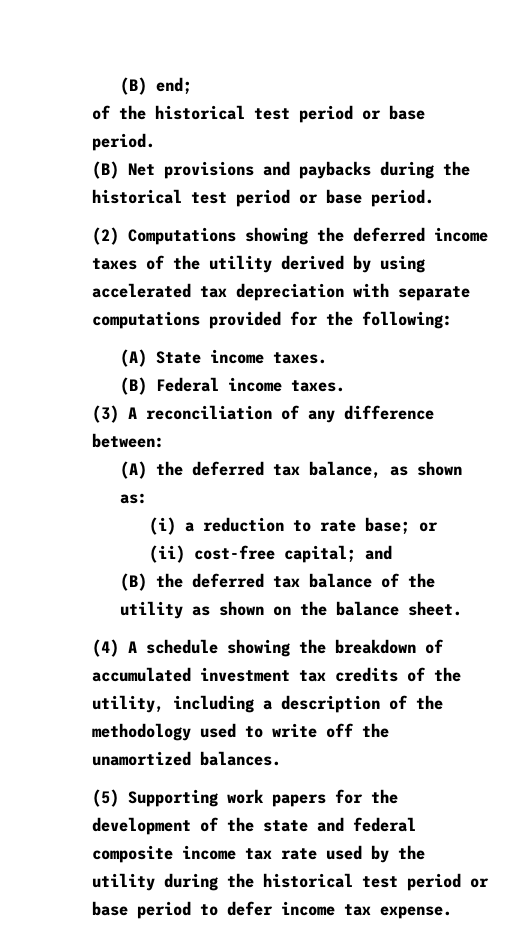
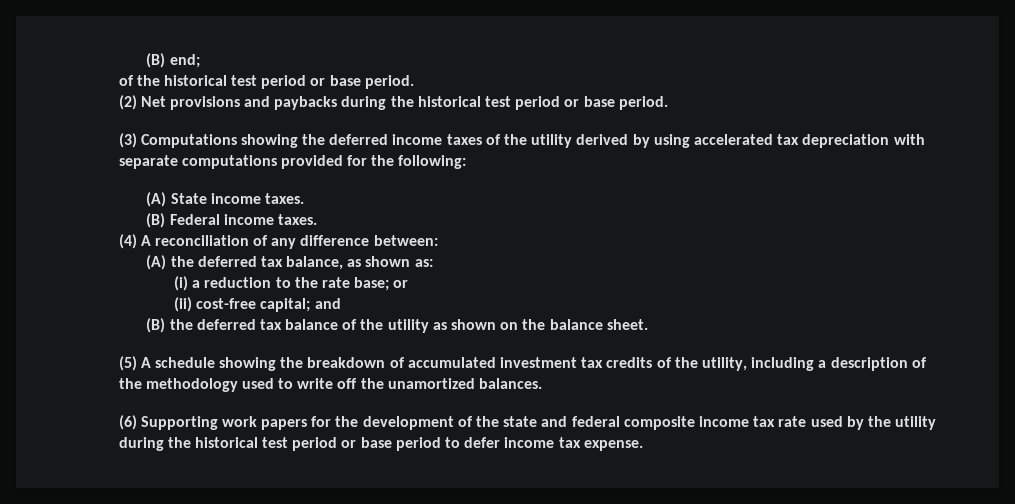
- (B) Net provisions and paybacks during the historical test period or base period.
+ (2) Net provisions and paybacks during the historical test period or base period.
- (2) Computations showing the deferred income taxes of the utility derived by using accelerated tax depreciation with separate computations provided for the following:
+ (3) Computations showing the deferred income taxes of the utility derived by using accelerated tax depreciation with separate computations provided for the following:
- (3) A reconciliation of any difference between:
+ (4) A reconciliation of any difference between:
- (i) a reduction to rate base; or
+ (i) a reduction to the rate base; or
- (4) A schedule showing the breakdown of accumulated investment tax credits of the utility, including a description of the methodology used to write off the unamortized balances.
+ (5) A schedule showing the breakdown of accumulated investment tax credits of the utility, including a description of the methodology used to write off the unamortized balances.
- (5) Supporting work papers for the development of the state and federal composite income tax rate used by the utility during the historical test period or base period to defer income tax expense.
+ (6) Supporting work papers for the development of the state and federal composite income tax rate used by the utility during the historical test period or base period to defer income tax expense.

